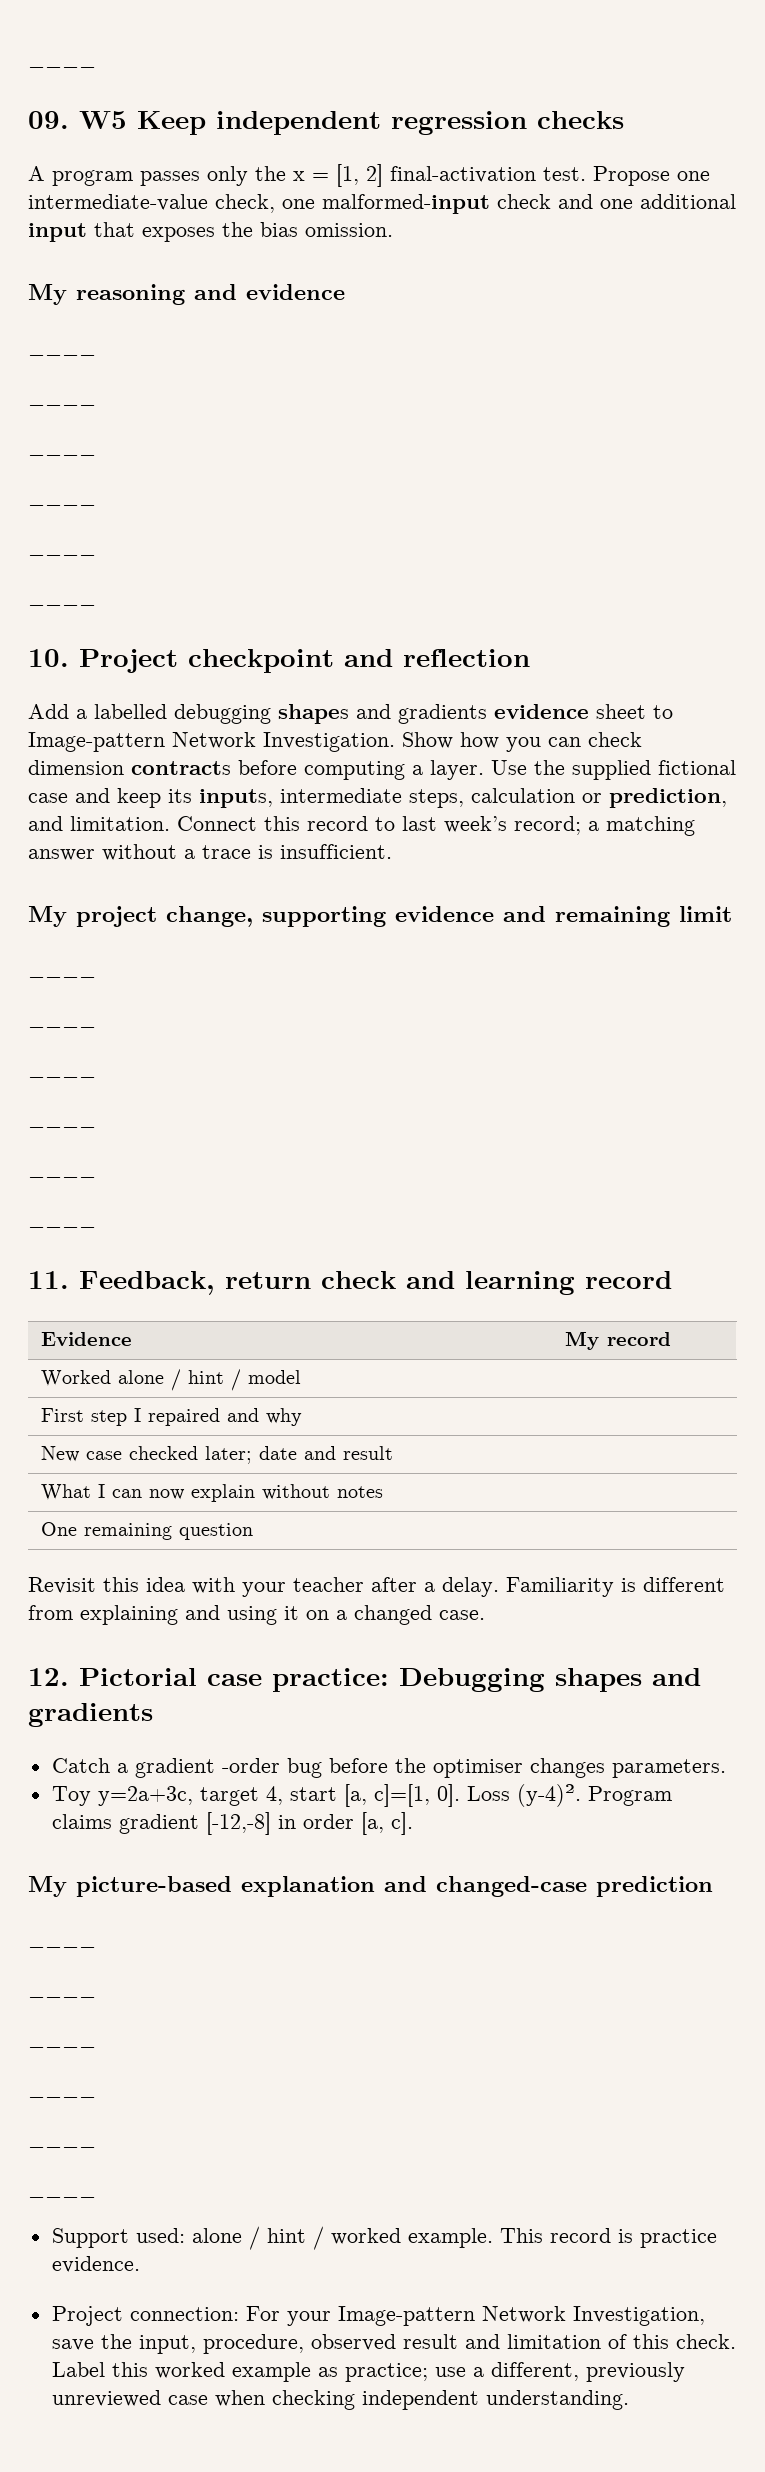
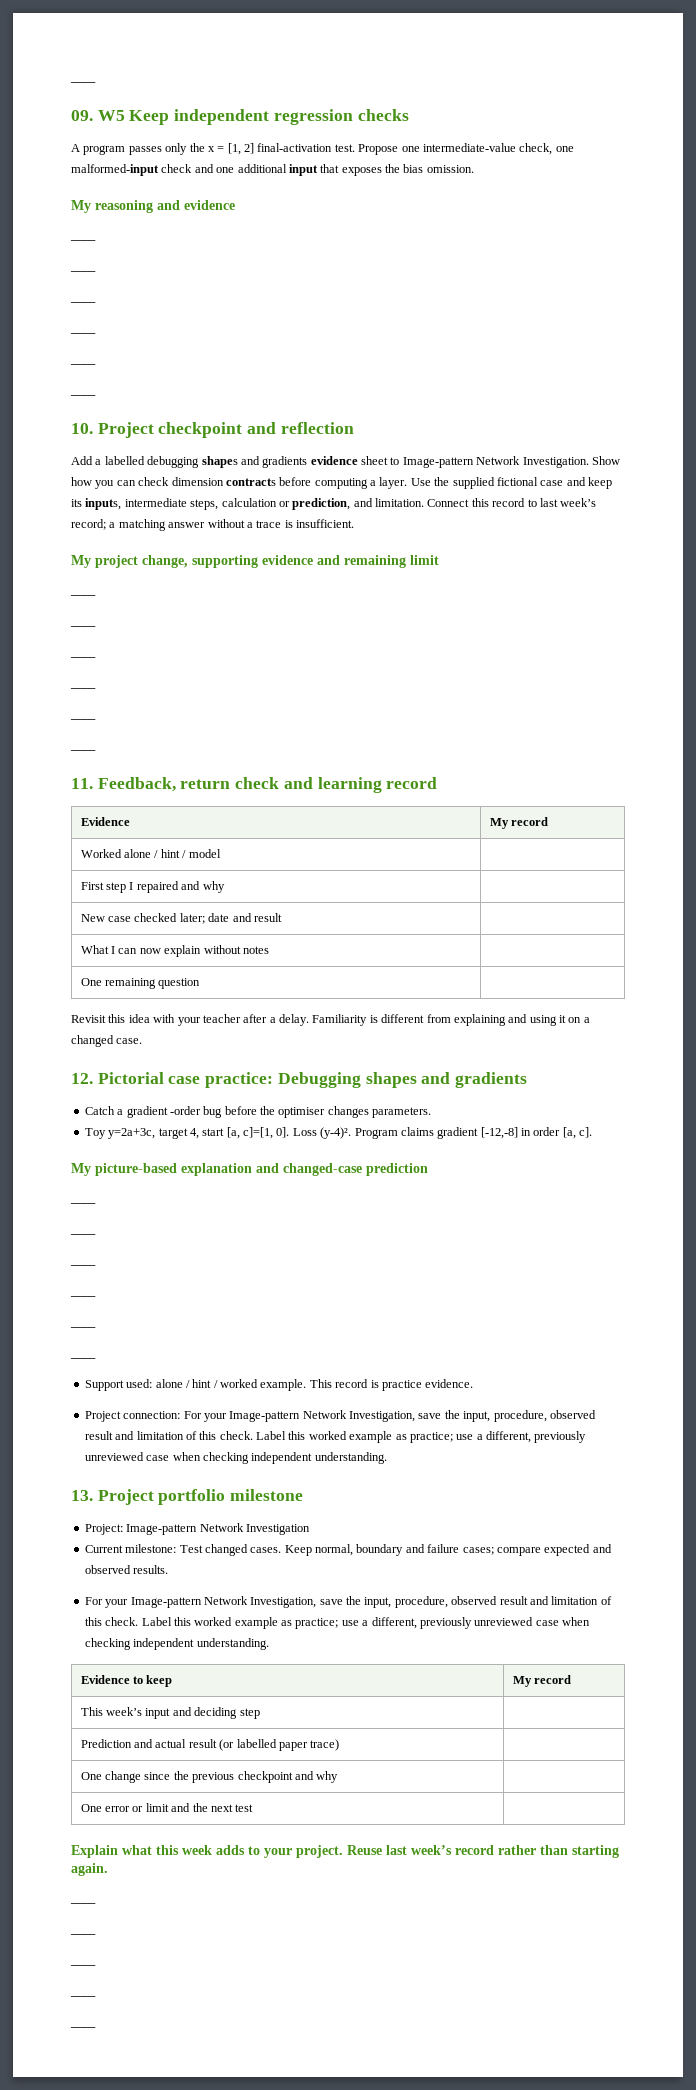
+ 13. Project portfolio milestone
+ Project: Image-pattern Network Investigation
+ Current milestone: Test changed cases. Keep normal, boundary and failure cases; compare expected and observed results.
+ For your Image-pattern Network Investigation, save the input, procedure, observed result and limitation of this check. Label this worked example as practice; use a different, previously unreviewed case when checking independent understanding.
+ Evidence to keep | My record
+ This week’s input and deciding step |
+ Prediction and actual result (or labelled paper trace) |
+ One change since the previous checkpoint and why |
+ One error or limit and the next test |
+ Explain what this week adds to your project. Reuse last week’s record rather than starting again.
+ ____
+ ____
+ ____
+ ____
+ ____

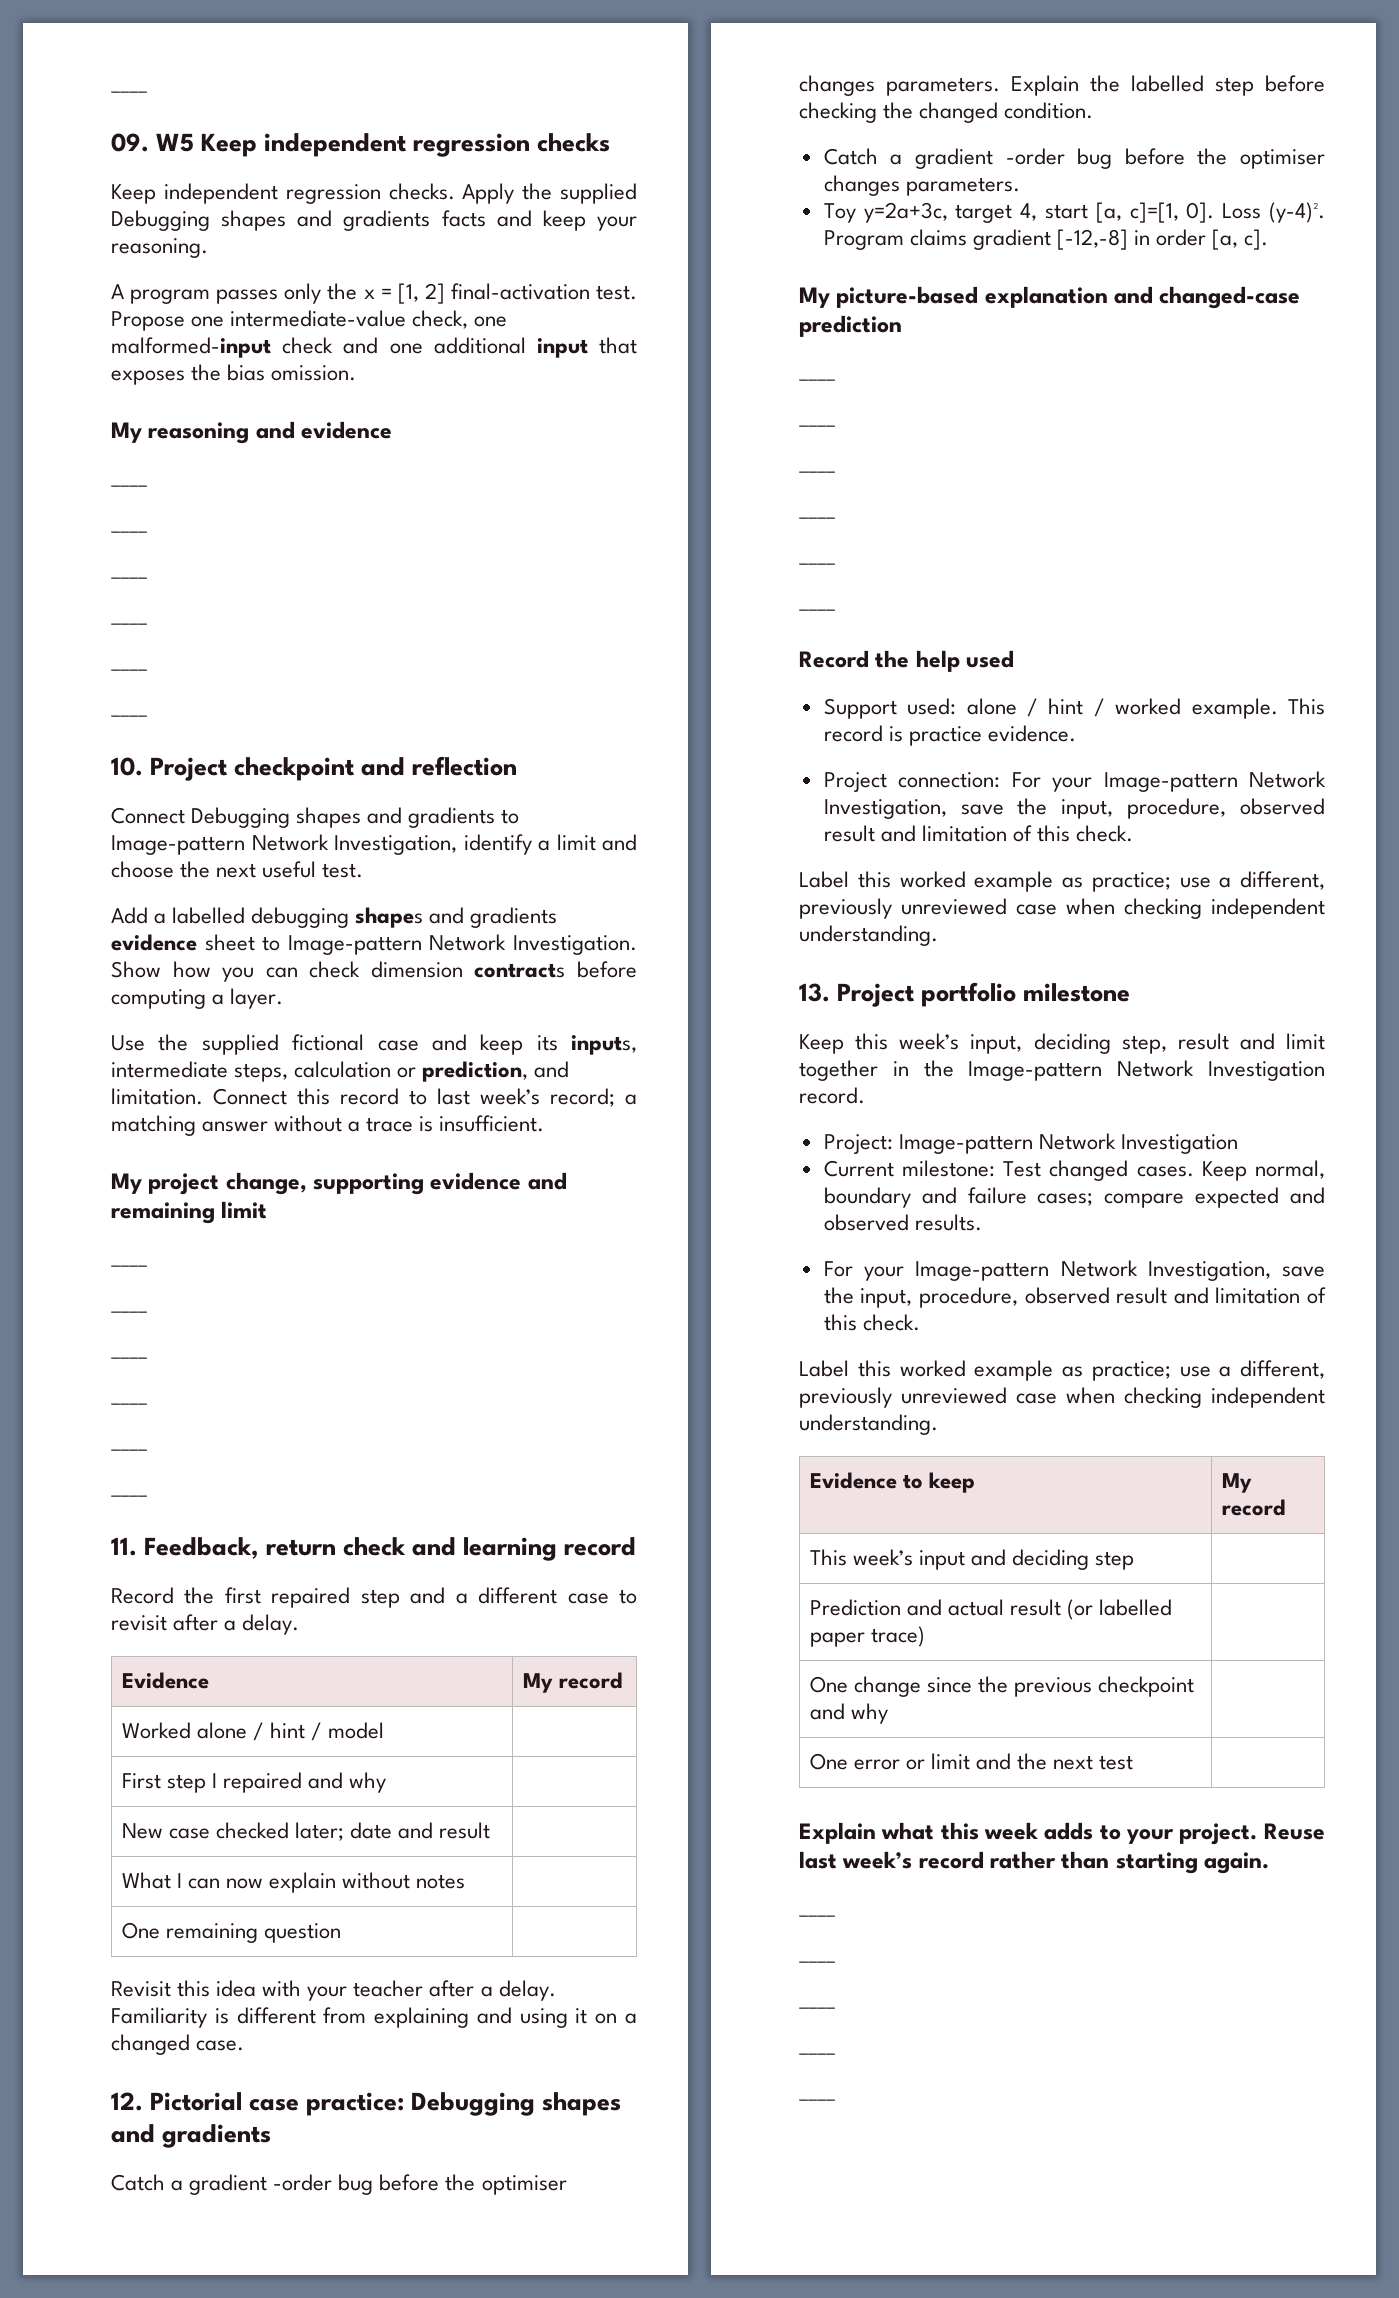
+ Keep independent regression checks. Apply the supplied Debugging shapes and gradients facts and keep your reasoning.
+ Connect Debugging shapes and gradients to Image-pattern Network Investigation, identify a limit and choose the next useful test.
- Show how you can check dimension contracts before computing a layer. Use the supplied fictional case and keep its inputs, intermediate steps, calculation or prediction, and limitation.
+ Show how you can check dimension contracts before computing a layer.
+ Use the supplied fictional case and keep its inputs, intermediate steps, calculation or prediction, and limitation.
+ Record the first repaired step and a different case to revisit after a delay.
+ Catch a gradient -order bug before the optimiser changes parameters. Explain the labelled step before checking the changed condition.
+ Record the help used
- Project connection: For your Image-pattern Network Investigation, save the input, procedure, observed result and limitation of this check. Label this worked example as practice; use a different, previously unreviewed case when checking independent understanding.
+ Project connection: For your Image-pattern Network Investigation, save the input, procedure, observed result and limitation of this check.
+ Label this worked example as practice; use a different, previously unreviewed case when checking independent understanding.
+ Keep this week’s input, deciding step, result and limit together in the Image-pattern Network Investigation record.
  Keep normal, boundary and failure cases; compare expected and observed results.
- For your Image-pattern Network Investigation, save the input, procedure, observed result and limitation of this check. Label this worked example as practice; use a different, previously unreviewed case when checking independent understanding.
+ For your Image-pattern Network Investigation, save the input, procedure, observed result and limitation of this check.
+ Label this worked example as practice; use a different, previously unreviewed case when checking independent understanding.

